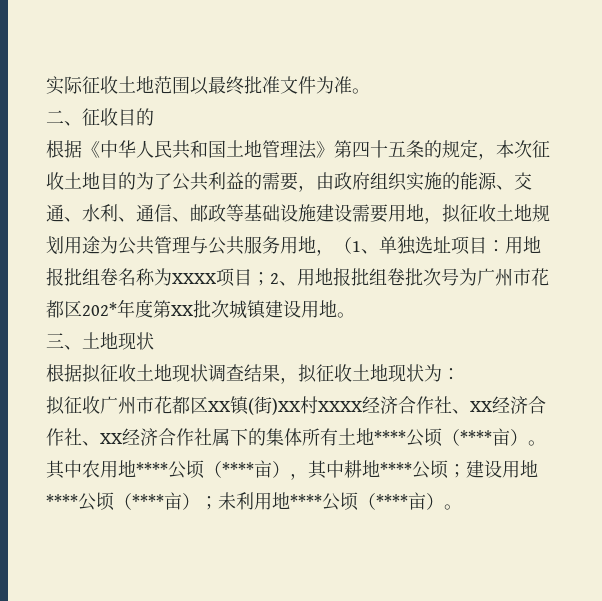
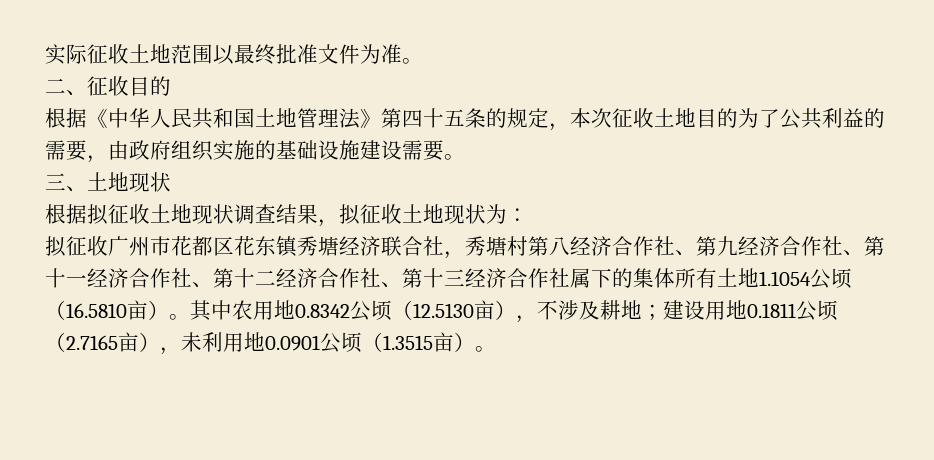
- 根据《中华人民共和国土地管理法》第四十五条的规定，本次征收土地目的为了公共利益的需要，由政府组织实施的能源、交通、水利、通信、邮政等基础设施建设需要用地，拟征收土地规划用途为公共管理与公共服务用地，（1、单独选址项目：用地报批组卷名称为XXXX项目；2、用地报批组卷批次号为广州市花都区202*年度第XX批次城镇建设用地。
+ 根据《中华人民共和国土地管理法》第四十五条的规定，本次征收土地目的为了公共利益的需要，由政府组织实施的基础设施建设需要。
- 拟征收广州市花都区XX镇(街)XX村XXXX经济合作社、XX经济合作社、XX经济合作社属下的集体所有土地****公顷（****亩）。
+ 拟征收广州市花都区花东镇秀塘经济联合社，秀塘村第八经济合作社、第九经济合作社、第十一经济合作社、第十二经济合作社、第十三经济合作社属下的集体所有土地1.1054公顷（16.5810亩）。
- 其中农用地****公顷（****亩），其中耕地****公顷；建设用地****公顷（****亩）；未利用地****公顷（****亩）。
+ 其中农用地0.8342公顷（12.5130亩），不涉及耕地；建设用地0.1811公顷（2.7165亩），未利用地0.0901公顷（1.3515亩）。

